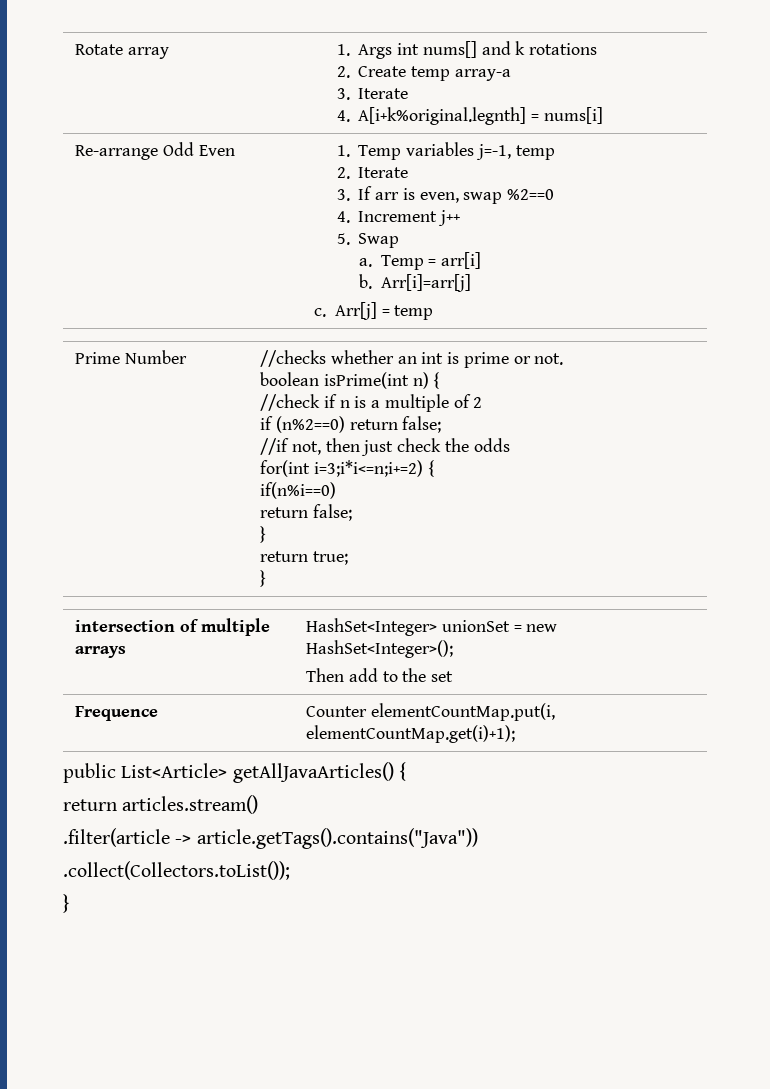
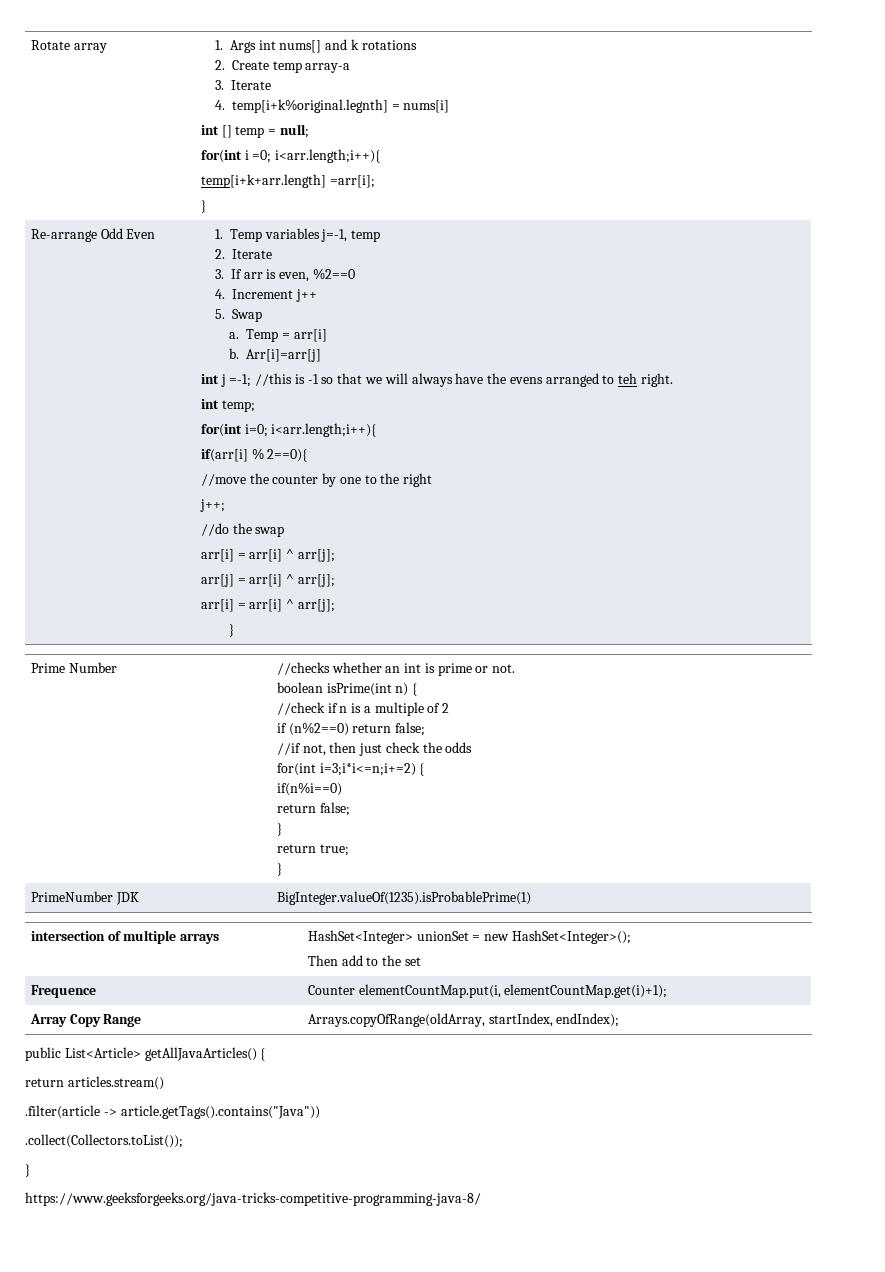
  Rotate array | 1. Args int nums[] and k rotations
  2. Create temp array-a
  3. Iterate
- 4. A[i+k%original.legnth] = nums[i]
+ 4. temp[i+k%original.legnth] = nums[i]
+ int [] temp = null;
+ for(int i =0; i<arr.length;i++){
+ temp[i+k+arr.length] =arr[i];
+ }
- 3. If arr is even, swap %2==0
+ 3. If arr is even, %2==0
- c. Arr[j] = temp
+ int j =-1; //this is -1 so that we will always have the evens arranged to teh right.
+ int temp;
+ for(int i=0; i<arr.length;i++){
+ if(arr[i] % 2==0){
+ //move the counter by one to the right
+ j++;
+ //do the swap
+ arr[i] = arr[i] ^ arr[j];
+ arr[j] = arr[i] ^ arr[j];
+ arr[i] = arr[i] ^ arr[j];
+ }
+ PrimeNumber JDK | BigInteger.valueOf(1235).isProbablePrime(1)
+ Array Copy Range | Arrays.copyOfRange(oldArray, startIndex, endIndex);
+ https://www.geeksforgeeks.org/java-tricks-competitive-programming-java-8/

